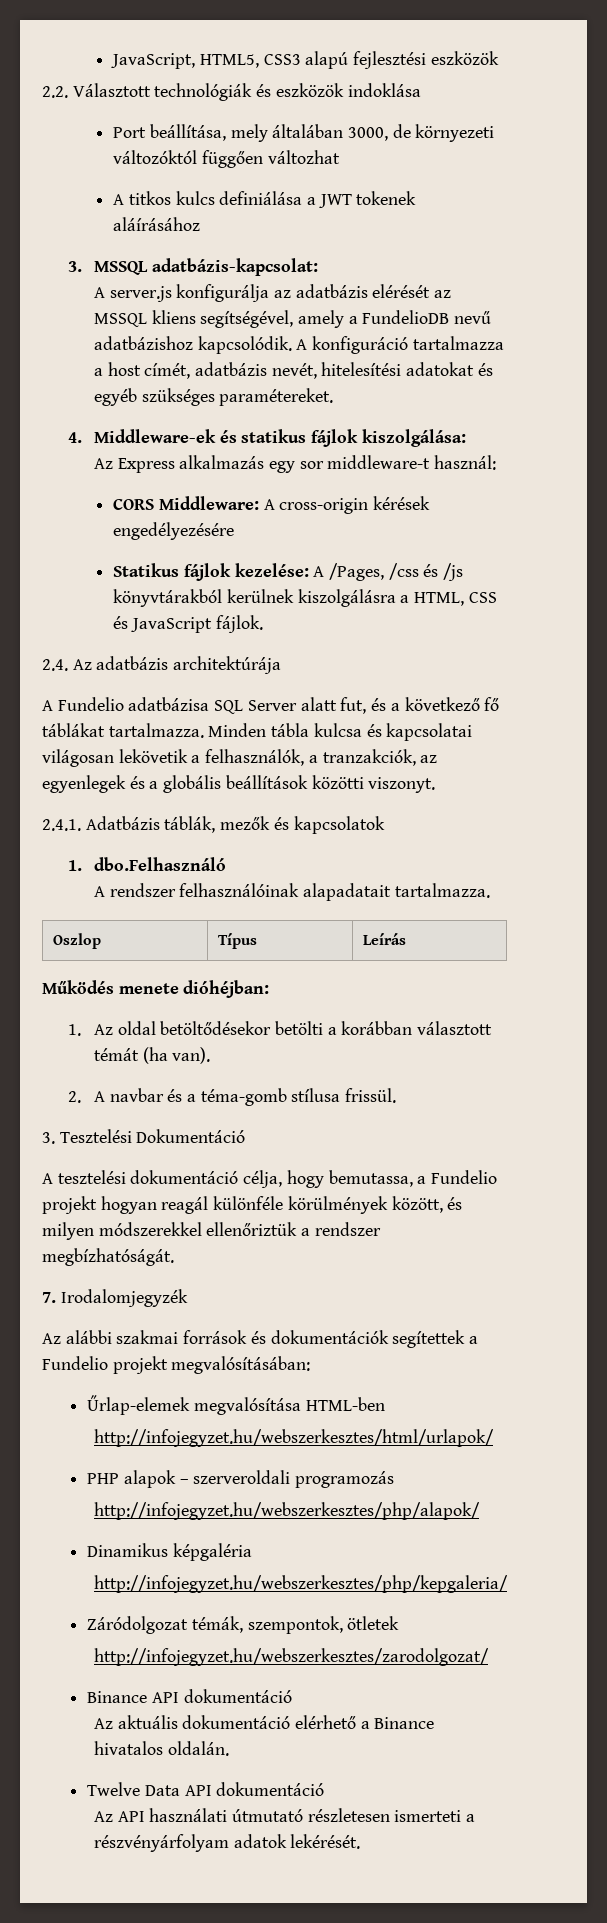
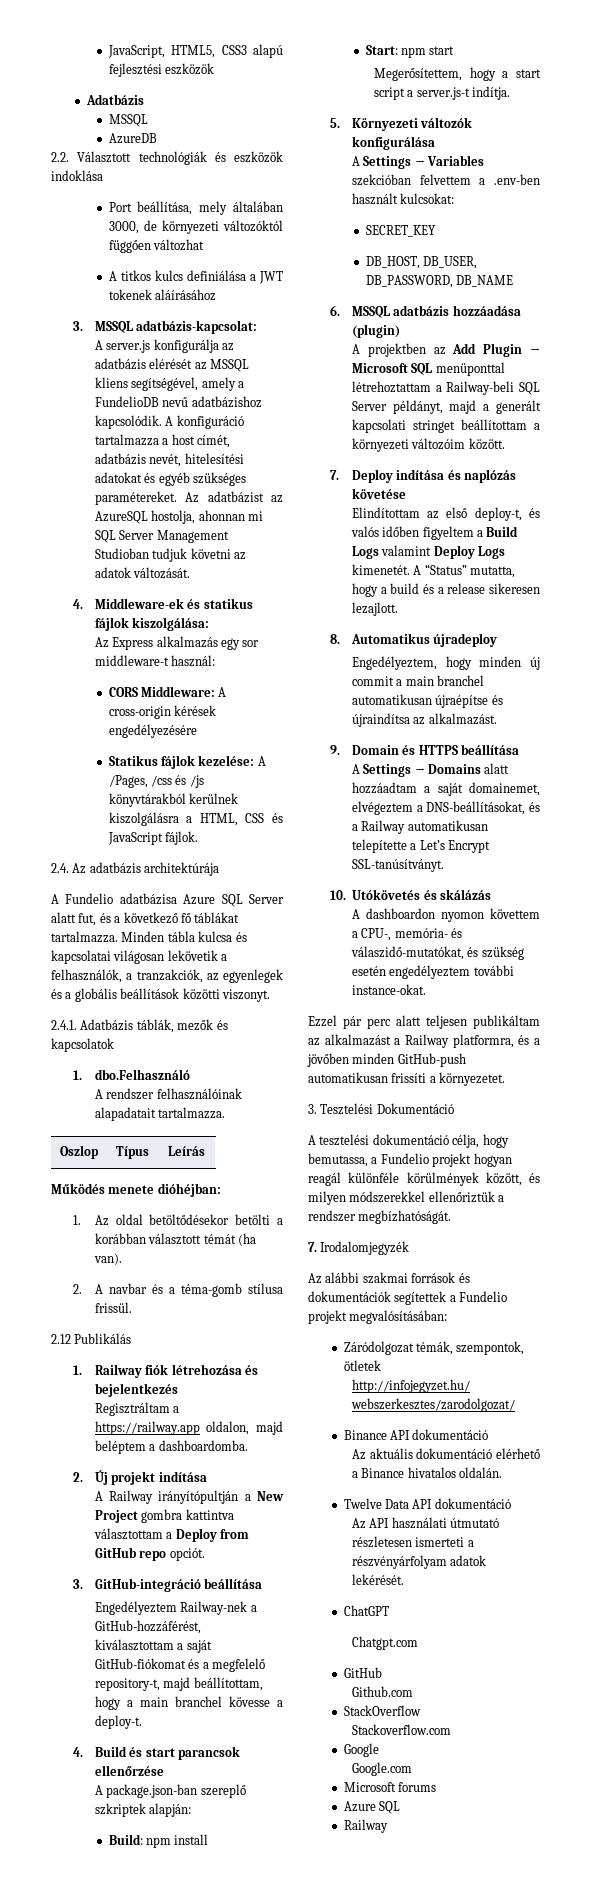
  JavaScript, HTML5, CSS3 alapú fejlesztési eszközök
+ Adatbázis
+ MSSQL
+ AzureDB
+ Az adatbázist az AzureSQL hostolja, ahonnan mi SQL Server Management Studioban tudjuk követni az adatok változását.
- A Fundelio adatbázisa SQL Server alatt fut, és a következő fő táblákat tartalmazza.
+ A Fundelio adatbázisa Azure SQL Server alatt fut, és a következő fő táblákat tartalmazza.
+ 2.12 Publikálás
+ 1. Railway fiók létrehozása és bejelentkezés
+ Regisztráltam a https://railway.app oldalon, majd beléptem a dashboardomba.
+ 2. Új projekt indítása
+ A Railway irányítópultján a New Project gombra kattintva választottam a Deploy from GitHub repo opciót.
+ 3. GitHub-integráció beállítása
+ Engedélyeztem Railway-nek a GitHub-hozzáférést, kiválasztottam a saját GitHub-fiókomat és a megfelelő repository-t, majd beállítottam, hogy a main branchel kövesse a deploy-t.
+ 4. Build és start parancsok ellenőrzése
+ A package.json-ban szereplő szkriptek alapján:
+ Build: npm install
+ Start: npm start
+ Megerősítettem, hogy a start script a server.js-t indítja.
+ 5. Környezeti változók konfigurálása
+ A Settings → Variables szekcióban felvettem a .env-ben használt kulcsokat:
+ SECRET_KEY
+ DB_HOST, DB_USER, DB_PASSWORD, DB_NAME
+ 6. MSSQL adatbázis hozzáadása (plugin)
+ A projektben az Add Plugin → Microsoft SQL menüponttal létrehoztattam a Railway-beli SQL Server példányt, majd a generált kapcsolati stringet beállítottam a környezeti változóim között.
+ 7. Deploy indítása és naplózás követése
+ Elindítottam az első deploy-t, és valós időben figyeltem a Build Logs valamint Deploy Logs kimenetét. A “Status” mutatta, hogy a build és a release sikeresen lezajlott.
+ 8. Automatikus újradeploy
+ Engedélyeztem, hogy minden új commit a main branchel automatikusan újraépítse és újraindítsa az alkalmazást.
+ 9. Domain és HTTPS beállítása
+ A Settings → Domains alatt hozzáadtam a saját domainemet, elvégeztem a DNS-beállításokat, és a Railway automatikusan telepítette a Let’s Encrypt SSL-tanúsítványt.
+ 10. Utókövetés és skálázás
+ A dashboardon nyomon követtem a CPU-, memória- és válaszidő-mutatókat, és szükség esetén engedélyeztem további instance-okat.
+ Ezzel pár perc alatt teljesen publikáltam az alkalmazást a Railway platformra, és a jövőben minden GitHub-push automatikusan frissíti a környezetet.
- Űrlap-elemek megvalósítása HTML-ben
- http://infojegyzet.hu/webszerkesztes/html/urlapok/
- PHP alapok – szerveroldali programozás
- http://infojegyzet.hu/webszerkesztes/php/alapok/
- Dinamikus képgaléria
- http://infojegyzet.hu/webszerkesztes/php/kepgaleria/
+ ChatGPT
+ Chatgpt.com
+ GitHub
+ Github.com
+ StackOverflow
+ Stackoverflow.com
+ Google
+ Google.com
+ Microsoft forums
+ Azure SQL
+ Railway

